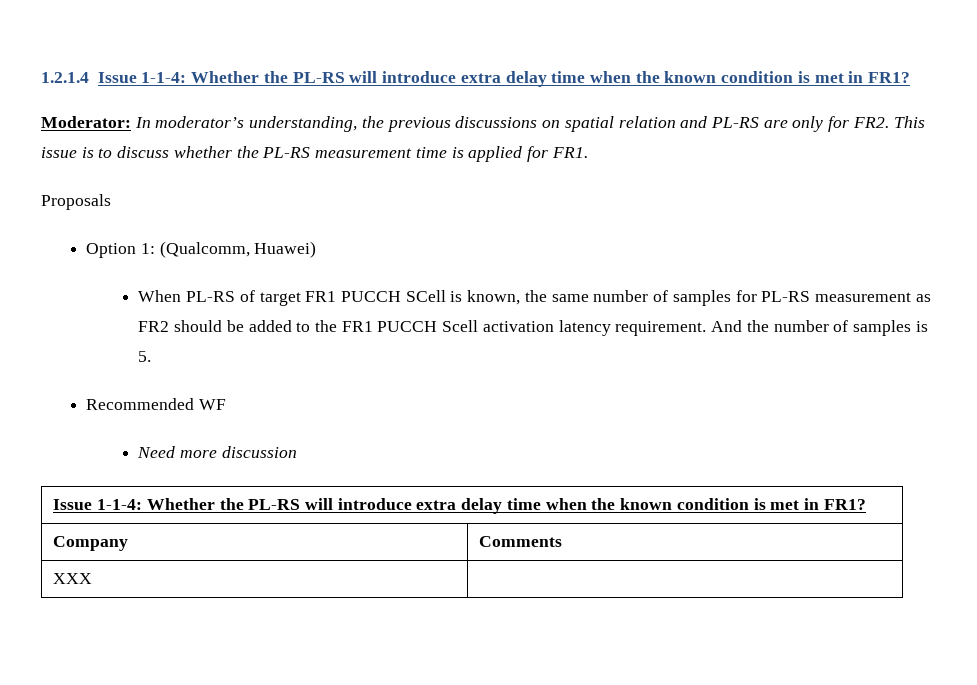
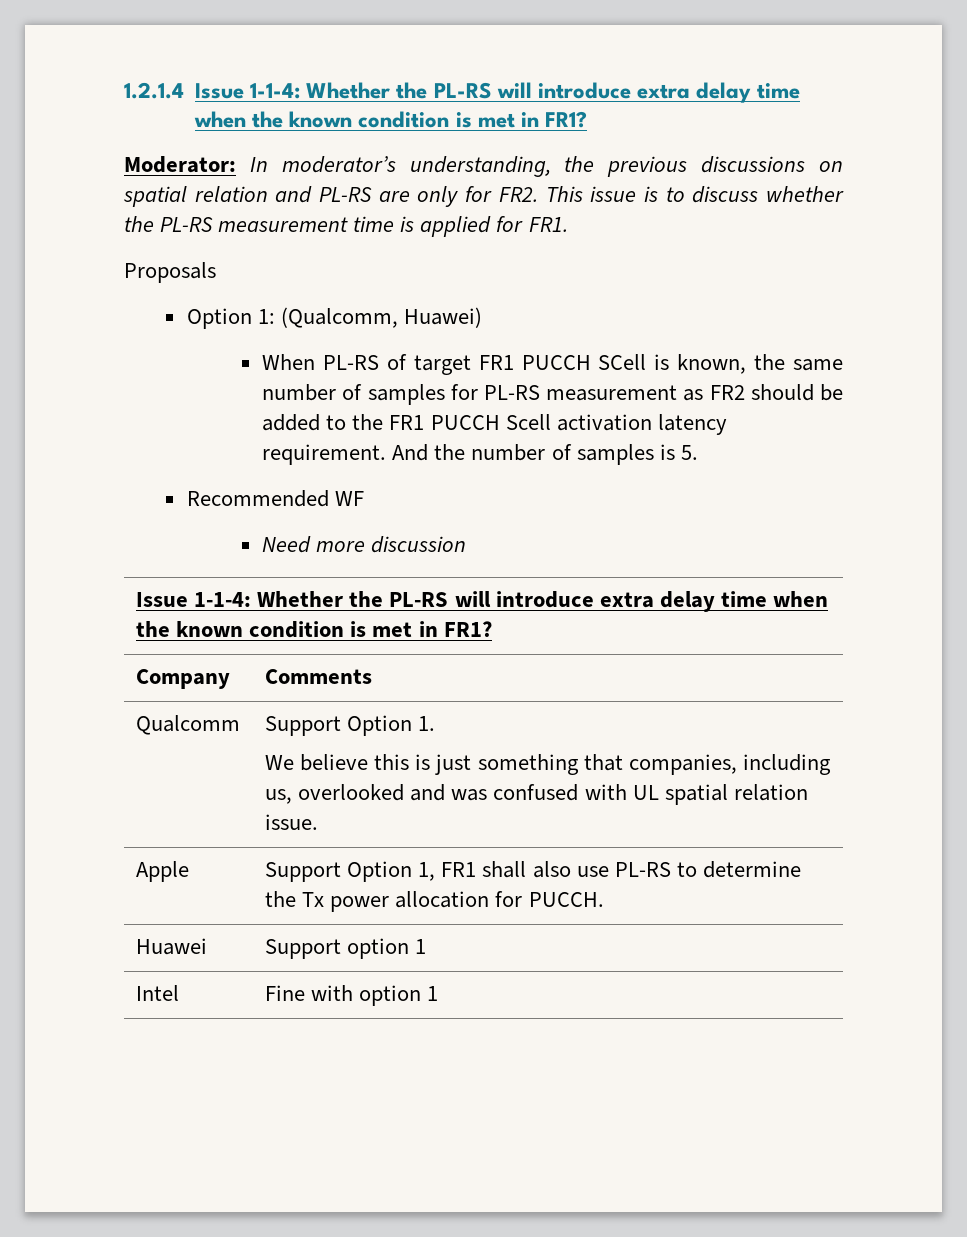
- XXX |
+ Qualcomm | Support Option 1.
+ We believe this is just something that companies, including us, overlooked and was confused with UL spatial relation issue.
+ Apple | Support Option 1, FR1 shall also use PL-RS to determine the Tx power allocation for PUCCH.
+ Huawei | Support option 1
+ Intel | Fine with option 1

